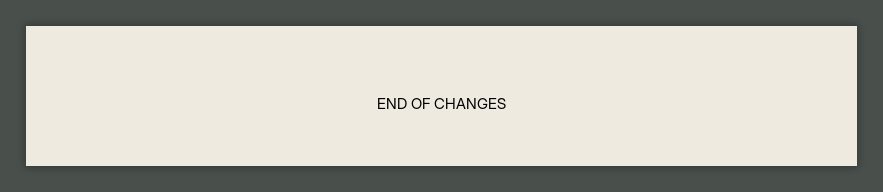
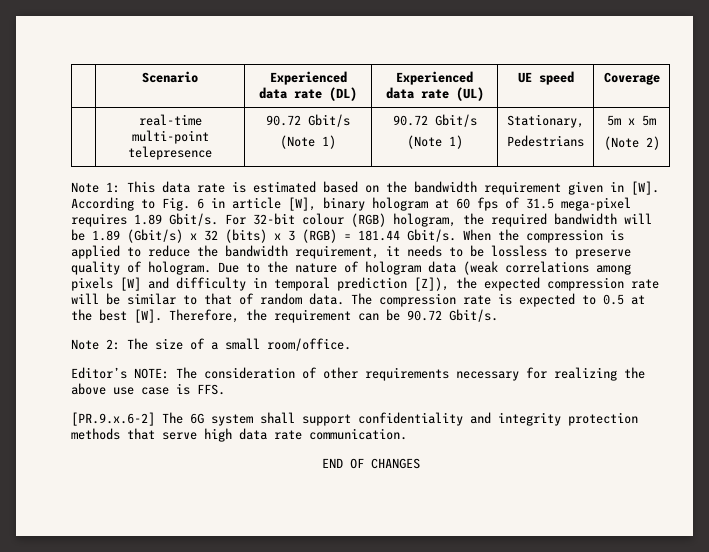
+ | Scenario | Experienced data rate (DL) | Experienced data rate (UL) | UE speed | Coverage
+ | real-time multi-point telepresence | 90.72 Gbit/s
+ (Note 1) | 90.72 Gbit/s
+ (Note 1) | Stationary,
+ Pedestrians | 5m x 5m
+ (Note 2)
+ Note 1: This data rate is estimated based on the bandwidth requirement given in [W]. According to Fig. 6 in article [W], binary hologram at 60 fps of 31.5 mega-pixel requires 1.89 Gbit/s. For 32-bit colour (RGB) hologram, the required bandwidth will be 1.89 (Gbit/s) x 32 (bits) x 3 (RGB) = 181.44 Gbit/s. When the compression is applied to reduce the bandwidth requirement, it needs to be lossless to preserve quality of hologram. Due to the nature of hologram data (weak correlations among pixels [W] and difficulty in temporal prediction [Z]), the expected compression rate will be similar to that of random data. The compression rate is expected to 0.5 at the best [W]. Therefore, the requirement can be 90.72 Gbit/s.
+ Note 2: The size of a small room/office.
+ Editor’s NOTE: The consideration of other requirements necessary for realizing the above use case is FFS.
+ [PR.9.x.6-2] The 6G system shall support confidentiality and integrity protection methods that serve high data rate communication.

